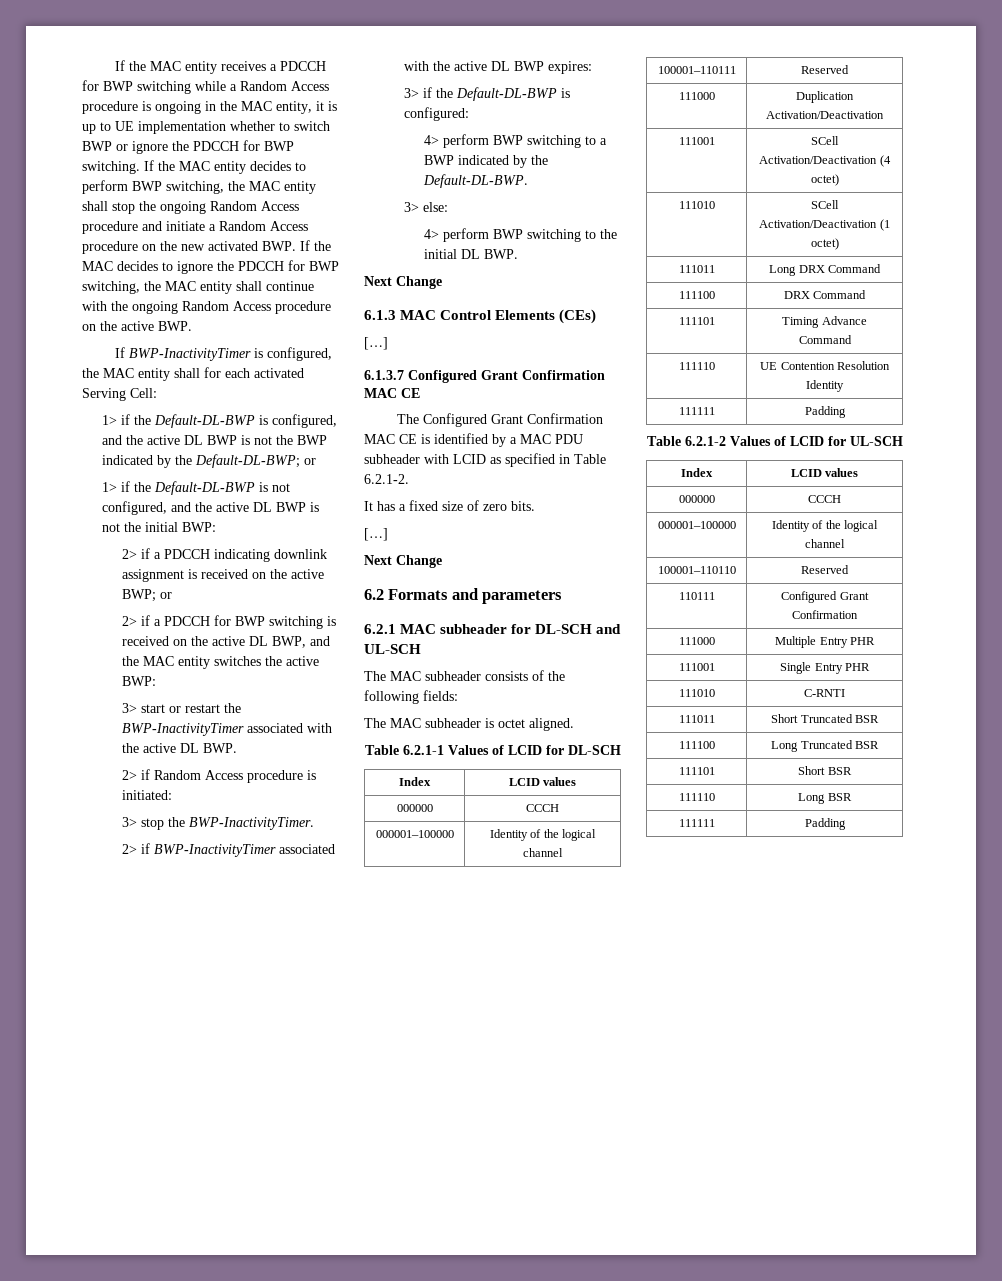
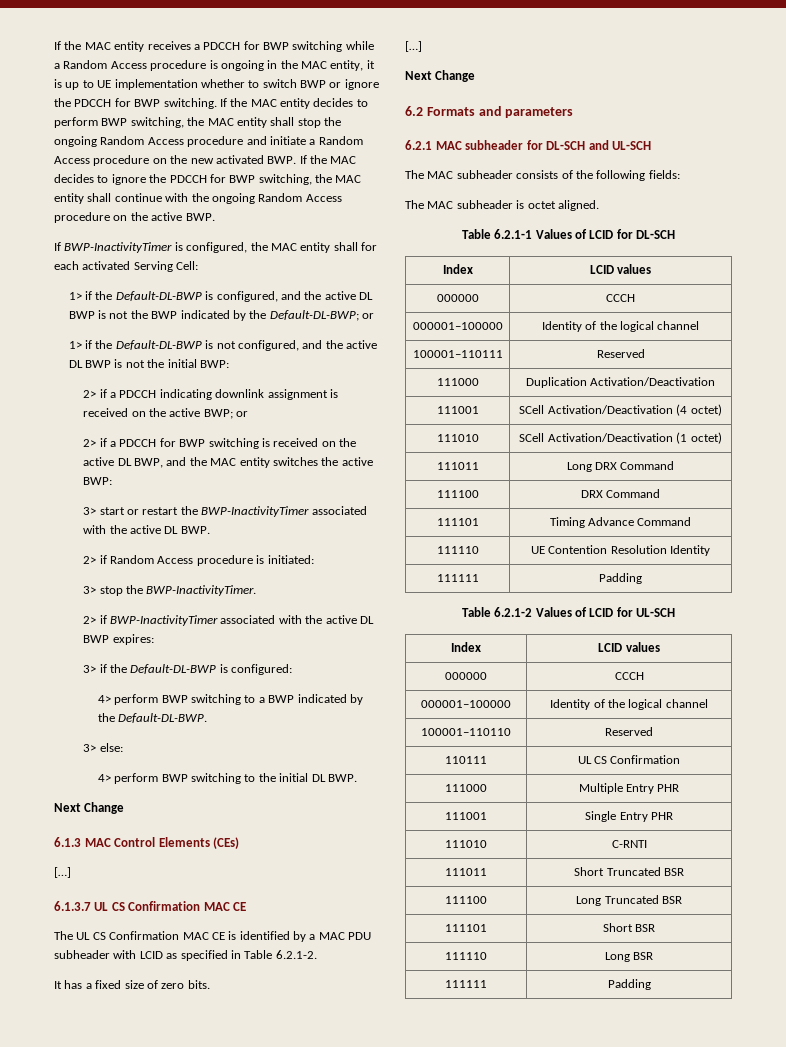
- 6.1.3.7 Configured Grant Confirmation MAC CE
+ 6.1.3.7 UL CS Confirmation MAC CE
- The Configured Grant Confirmation MAC CE is identified by a MAC PDU subheader with LCID as specified in Table 6.2.1-2.
+ The UL CS Confirmation MAC CE is identified by a MAC PDU subheader with LCID as specified in Table 6.2.1-2.
- 110111 | Configured Grant Confirmation
+ 110111 | UL CS Confirmation

